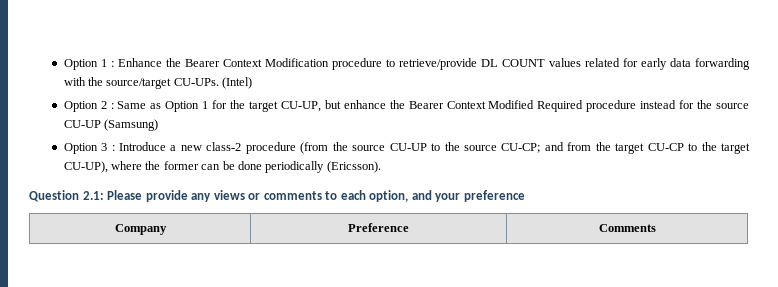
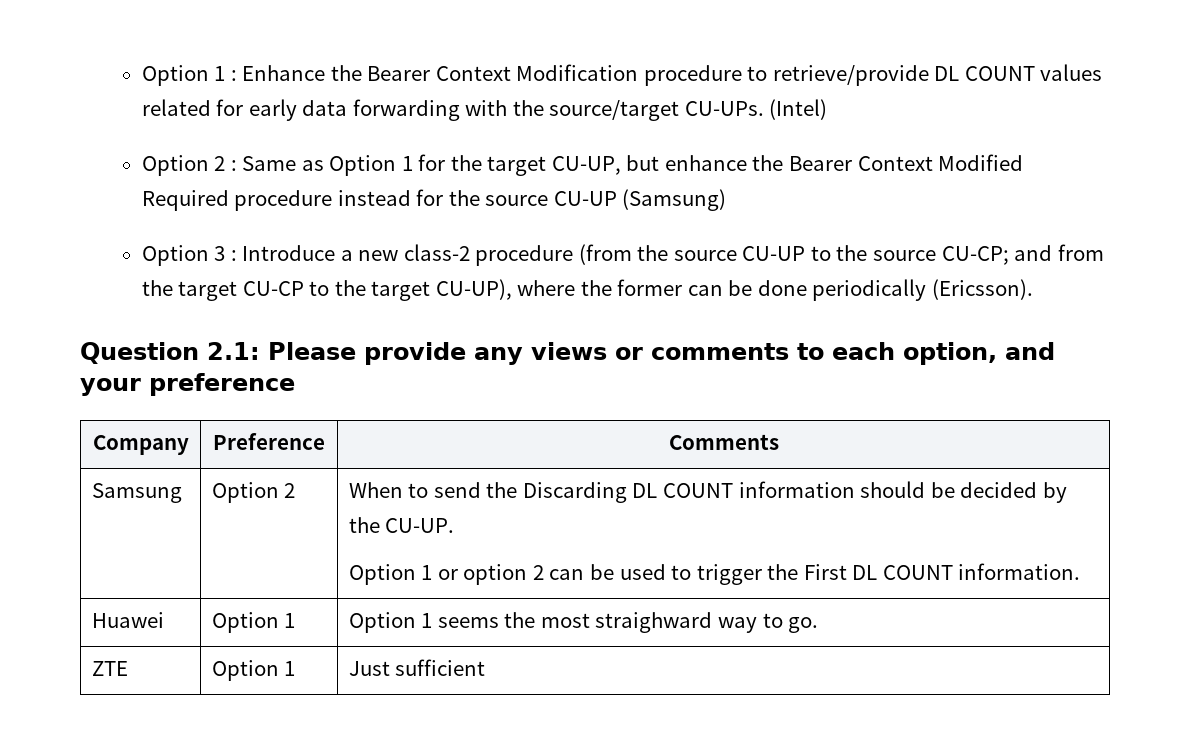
+ Samsung | Option 2 | When to send the Discarding DL COUNT information should be decided by the CU-UP.
+ Option 1 or option 2 can be used to trigger the First DL COUNT information.
+ Huawei | Option 1 | Option 1 seems the most straighward way to go.
+ ZTE | Option 1 | Just sufficient

